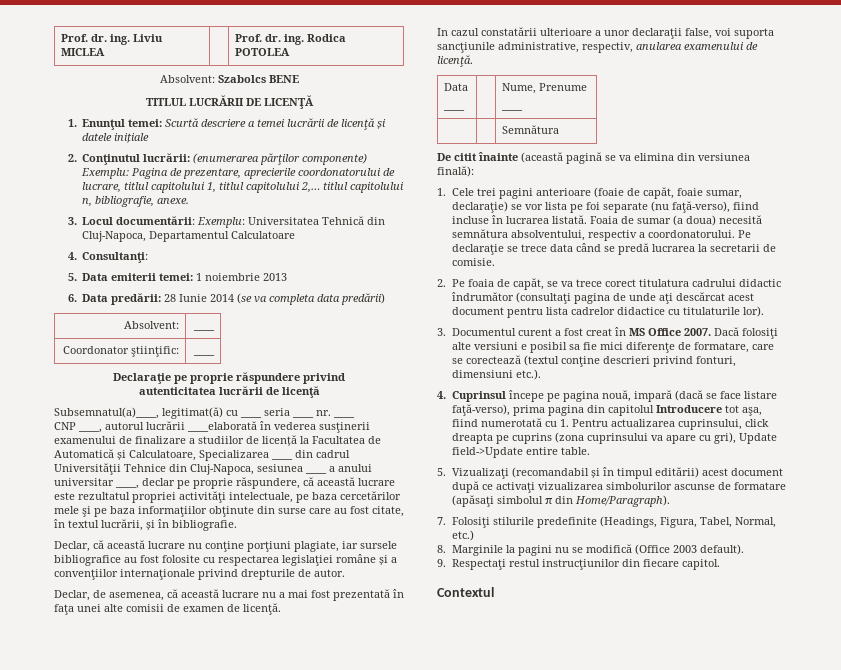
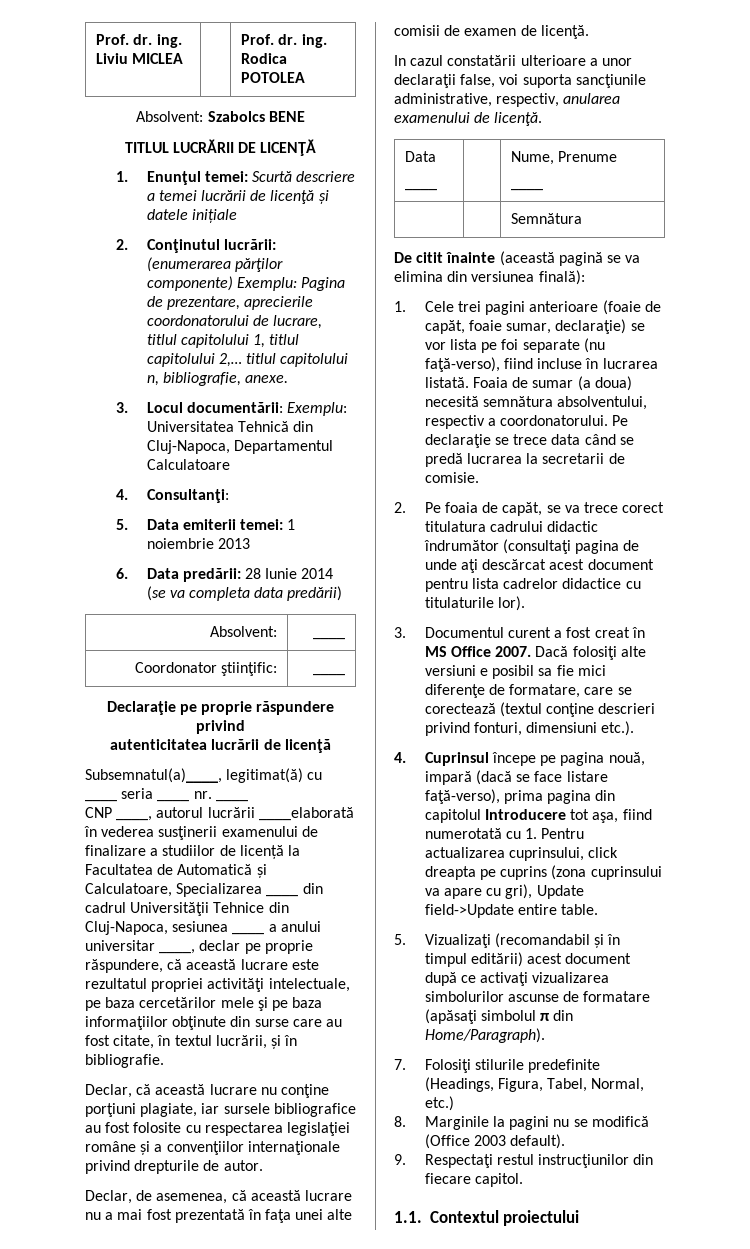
- Contextul
+ 1.1. Contextul proiectului

